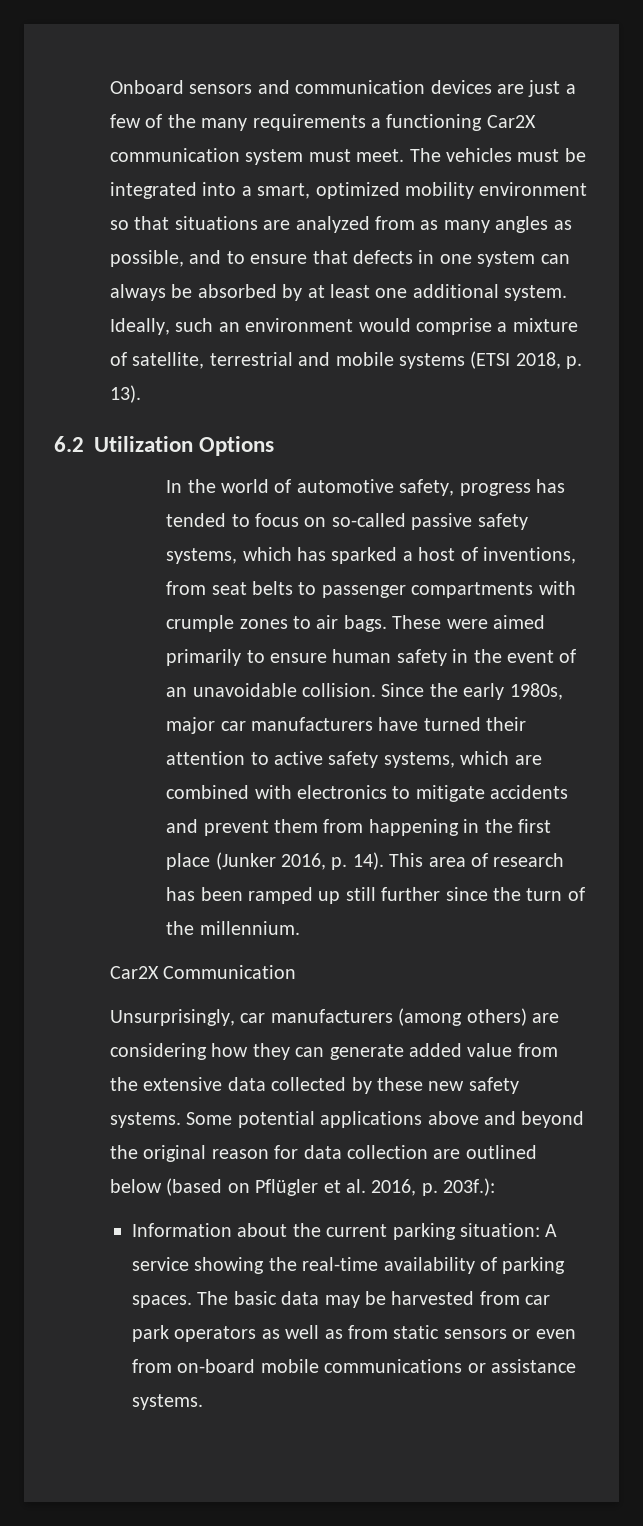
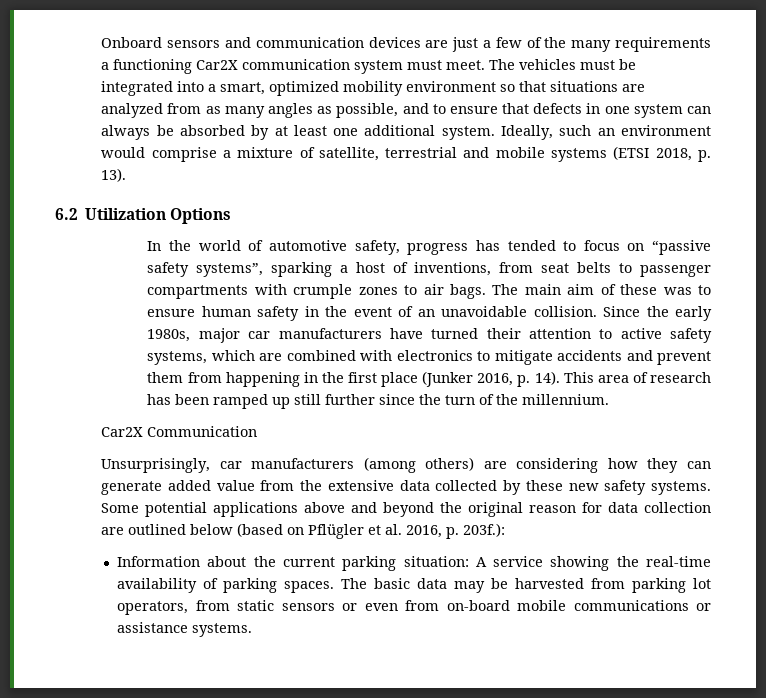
- In the world of automotive safety, progress has tended to focus on so-called passive safety systems, which has sparked a host of inventions, from seat belts to passenger compartments with crumple zones to air bags.
+ In the world of automotive safety, progress has tended to focus on “passive safety systems”, sparking a host of inventions, from seat belts to passenger compartments with crumple zones to air bags.
- These were aimed primarily to ensure human safety in the event of an unavoidable collision.
+ The main aim of these was to ensure human safety in the event of an unavoidable collision.
- The basic data may be harvested from car park operators as well as from static sensors or even from on-board mobile communications or assistance systems.
+ The basic data may be harvested from parking lot operators, from static sensors or even from on-board mobile communications or assistance systems.

